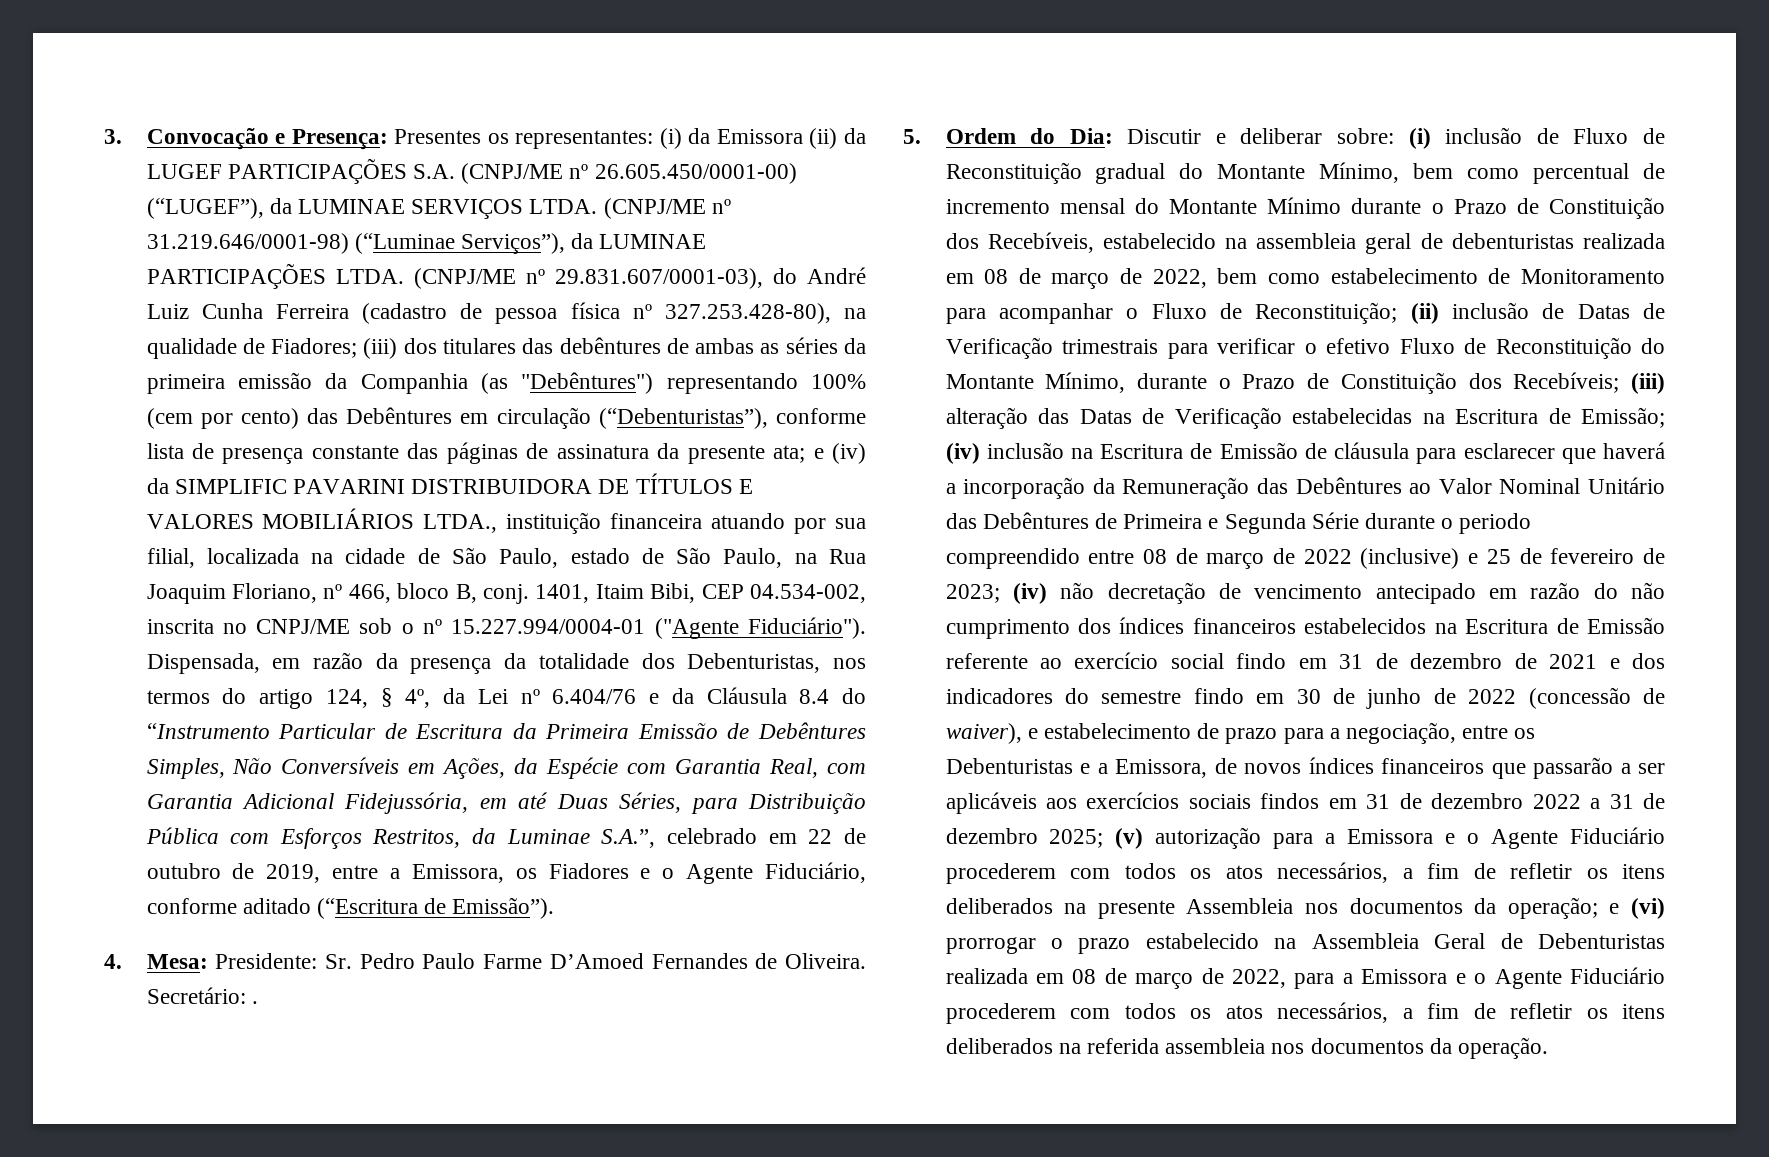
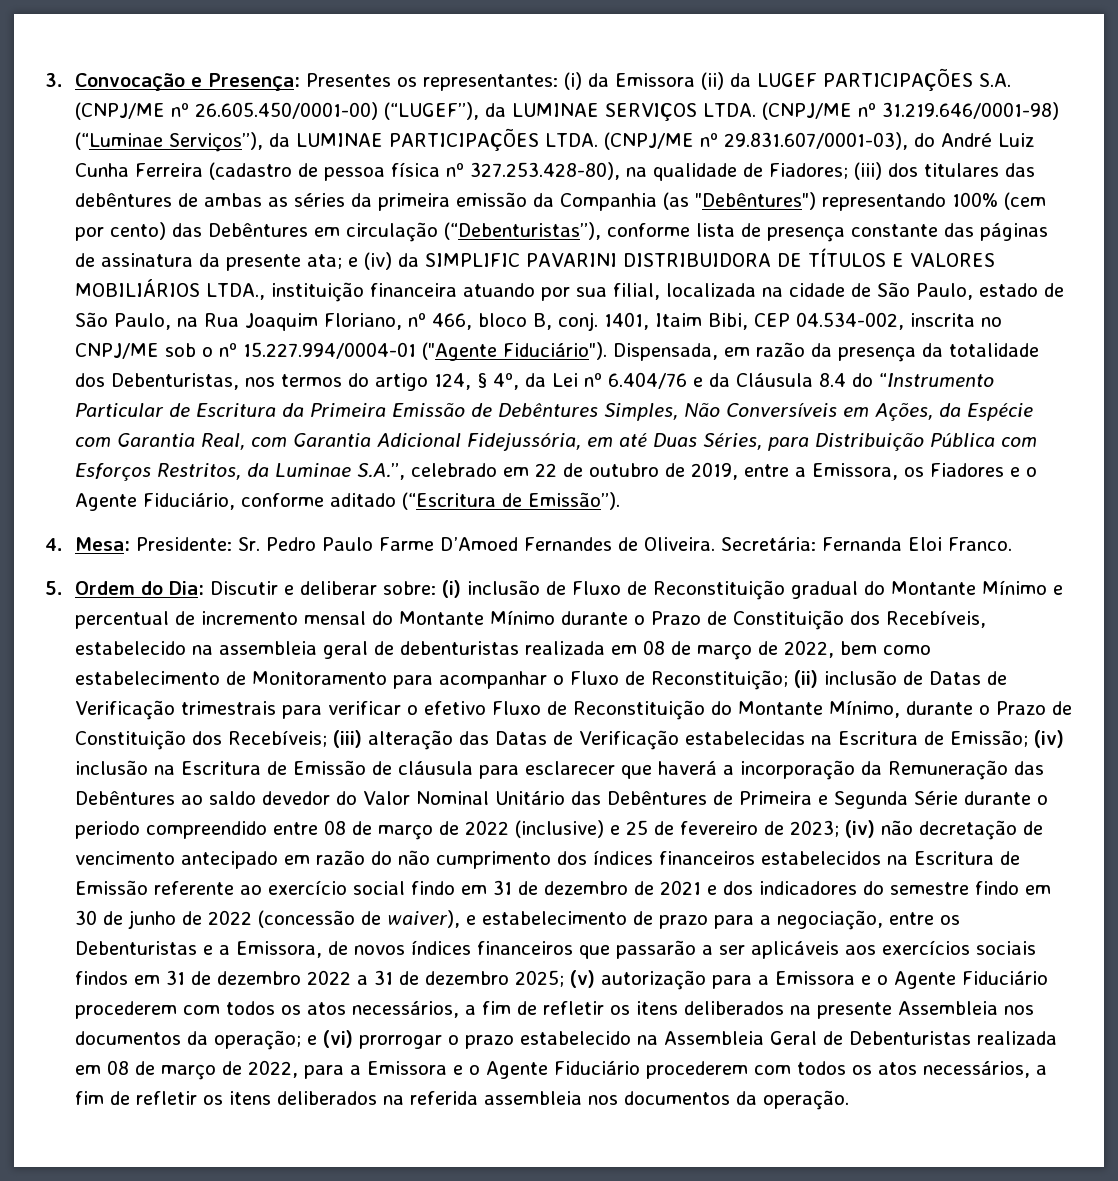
- Secretário: .
+ Secretária: Fernanda Eloi Franco.
- (i) inclusão de Fluxo de Reconstituição gradual do Montante Mínimo, bem como percentual de incremento mensal do Montante Mínimo durante o Prazo de Constituição dos Recebíveis, estabelecido na assembleia geral de debenturistas realizada em 08 de março de 2022, bem como estabelecimento de Monitoramento para acompanhar o Fluxo de Reconstituição;
+ (i) inclusão de Fluxo de Reconstituição gradual do Montante Mínimo e percentual de incremento mensal do Montante Mínimo durante o Prazo de Constituição dos Recebíveis, estabelecido na assembleia geral de debenturistas realizada em 08 de março de 2022, bem como estabelecimento de Monitoramento para acompanhar o Fluxo de Reconstituição;
- (iv) inclusão na Escritura de Emissão de cláusula para esclarecer que haverá a incorporação da Remuneração das Debêntures ao Valor Nominal Unitário das Debêntures de Primeira e Segunda Série durante o periodo compreendido entre 08 de março de 2022 (inclusive) e 25 de fevereiro de 2023;
+ (iv) inclusão na Escritura de Emissão de cláusula para esclarecer que haverá a incorporação da Remuneração das Debêntures ao saldo devedor do Valor Nominal Unitário das Debêntures de Primeira e Segunda Série durante o periodo compreendido entre 08 de março de 2022 (inclusive) e 25 de fevereiro de 2023;

